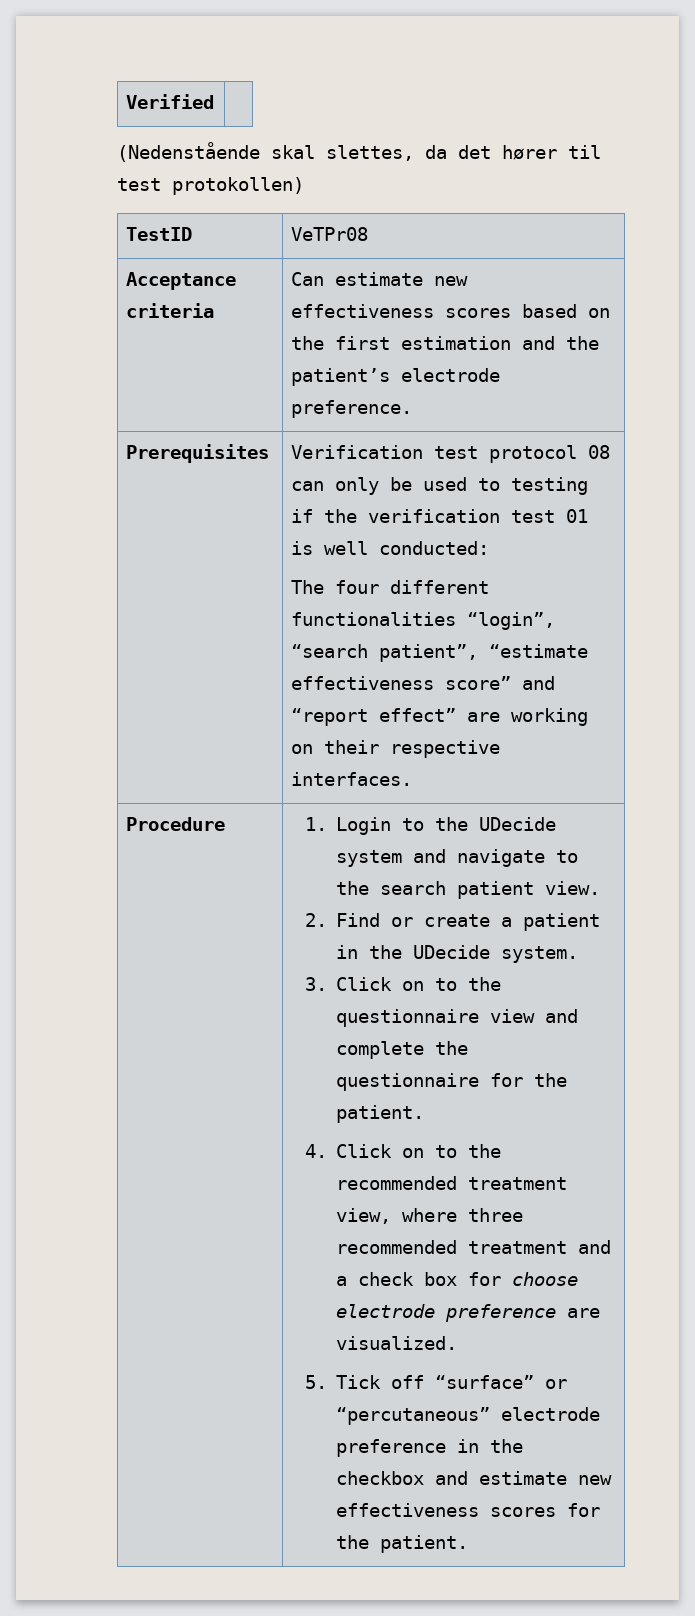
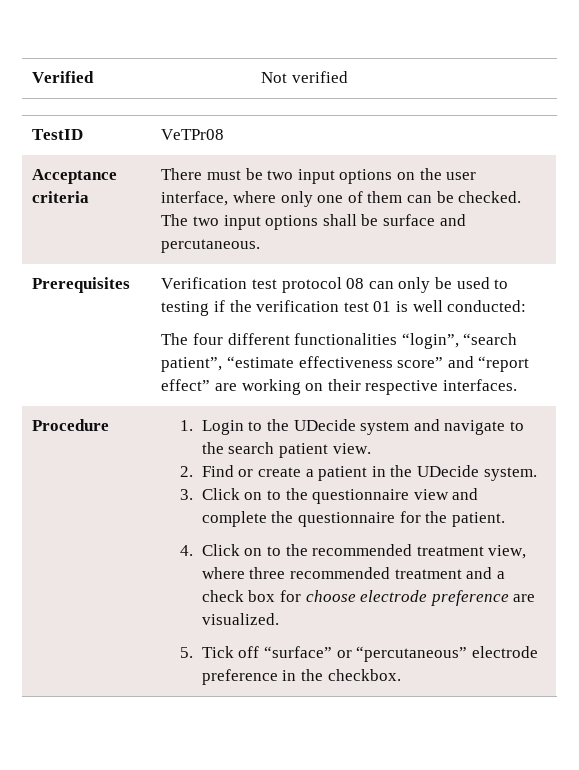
- Verified |
- (Nedenstående skal slettes, da det hører til test protokollen)
+ Verified | Not verified
  TestID | VeTPr08
- Acceptance criteria | Can estimate new effectiveness scores based on the first estimation and the patient’s electrode preference.
+ Acceptance criteria | There must be two input options on the user interface, where only one of them can be checked. The two input options shall be surface and percutaneous.
- 5. Tick off “surface” or “percutaneous” electrode preference in the checkbox and estimate new effectiveness scores for the patient.
+ 5. Tick off “surface” or “percutaneous” electrode preference in the checkbox.

